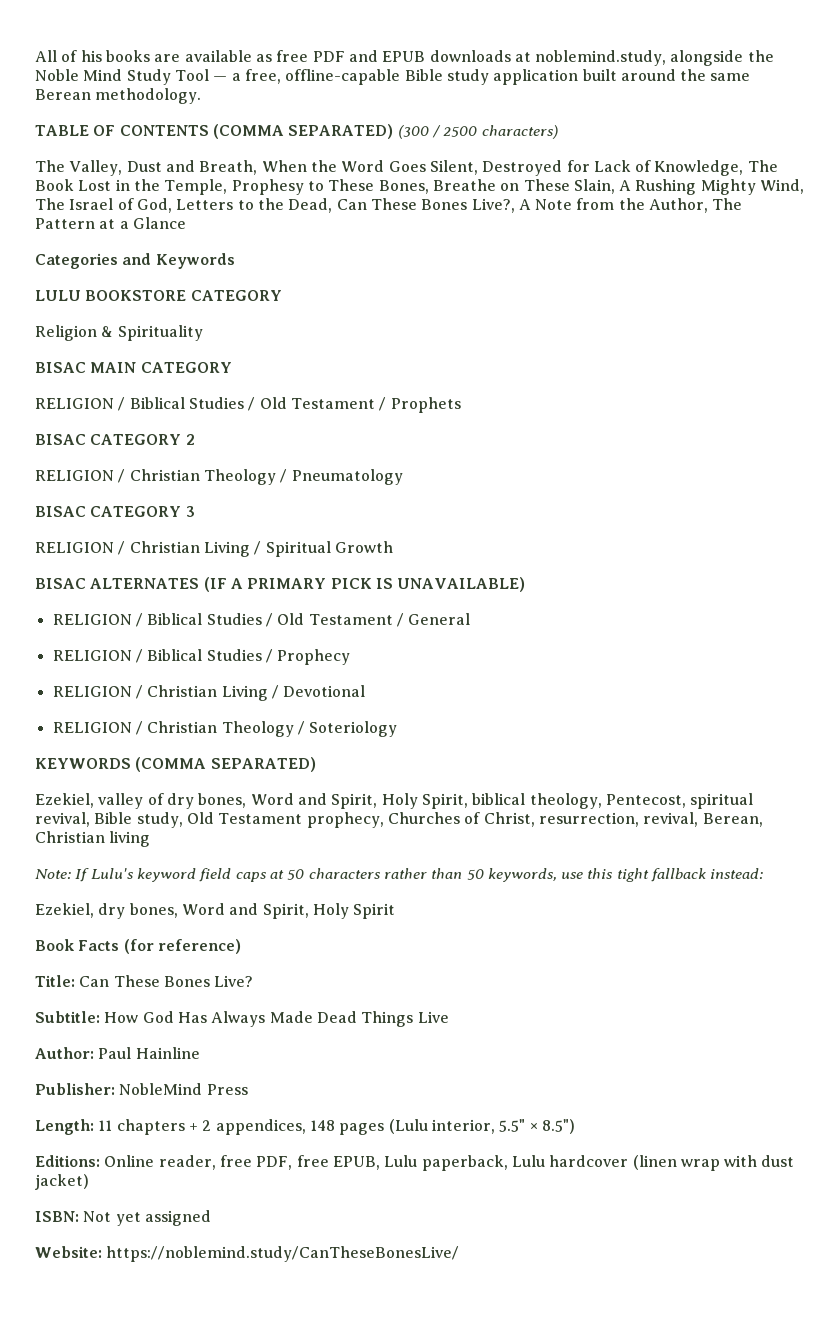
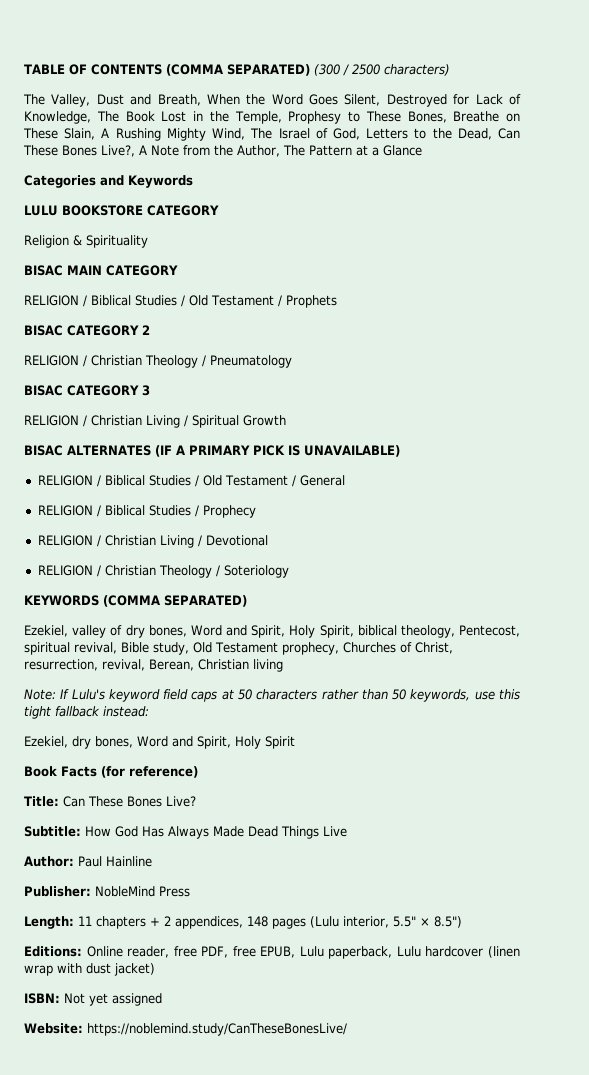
- All of his books are available as free PDF and EPUB downloads at noblemind.study, alongside the Noble Mind Study Tool — a free, offline-capable Bible study application built around the same Berean methodology.

